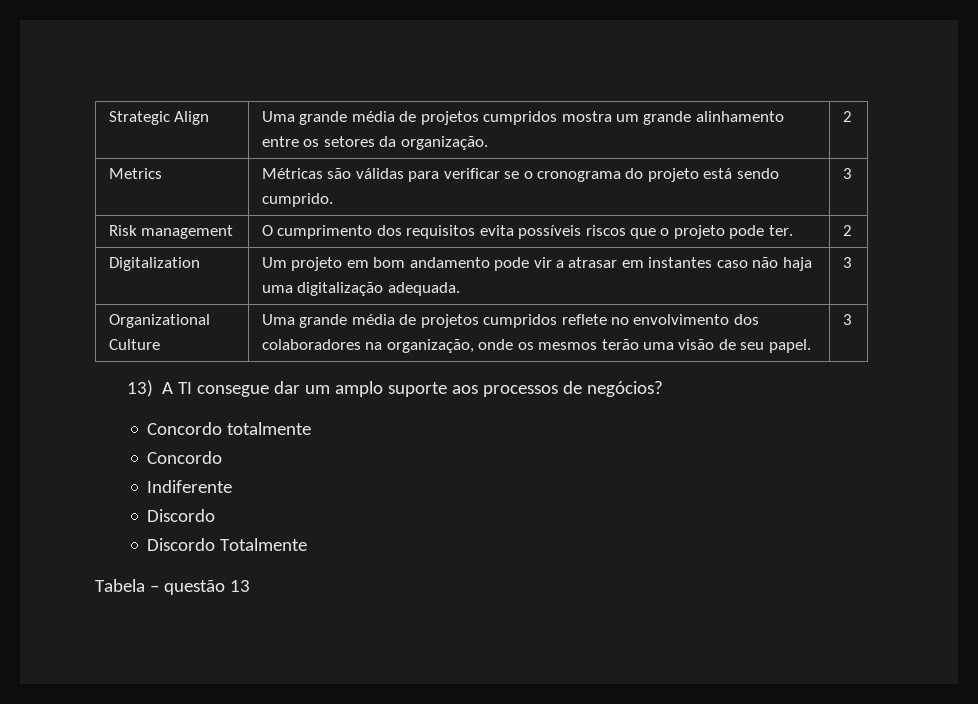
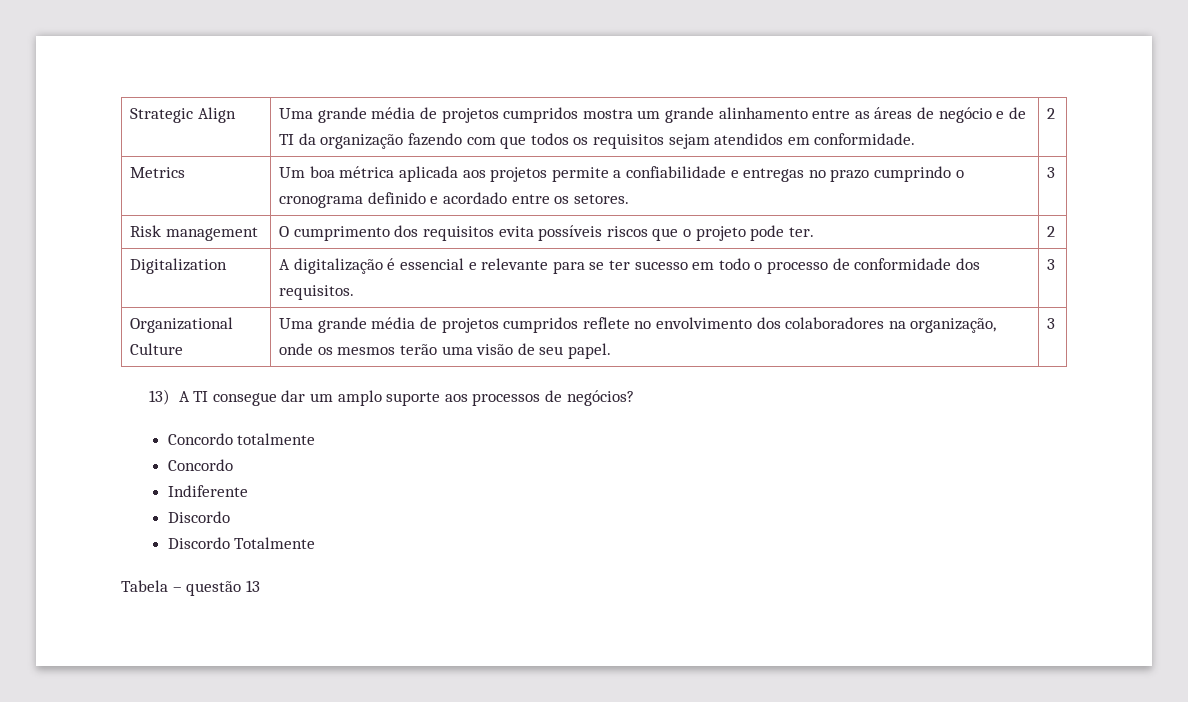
- Strategic Align | Uma grande média de projetos cumpridos mostra um grande alinhamento entre os setores da organização. | 2
- Metrics | Métricas são válidas para verificar se o cronograma do projeto está sendo cumprido. | 3
+ Strategic Align | Uma grande média de projetos cumpridos mostra um grande alinhamento entre as áreas de negócio e de TI da organização fazendo com que todos os requisitos sejam atendidos em conformidade. | 2
+ Metrics | Um boa métrica aplicada aos projetos permite a confiabilidade e entregas no prazo cumprindo o cronograma definido e acordado entre os setores. | 3
- Digitalization | Um projeto em bom andamento pode vir a atrasar em instantes caso não haja uma digitalização adequada. | 3
+ Digitalization | A digitalização é essencial e relevante para se ter sucesso em todo o processo de conformidade dos requisitos. | 3

